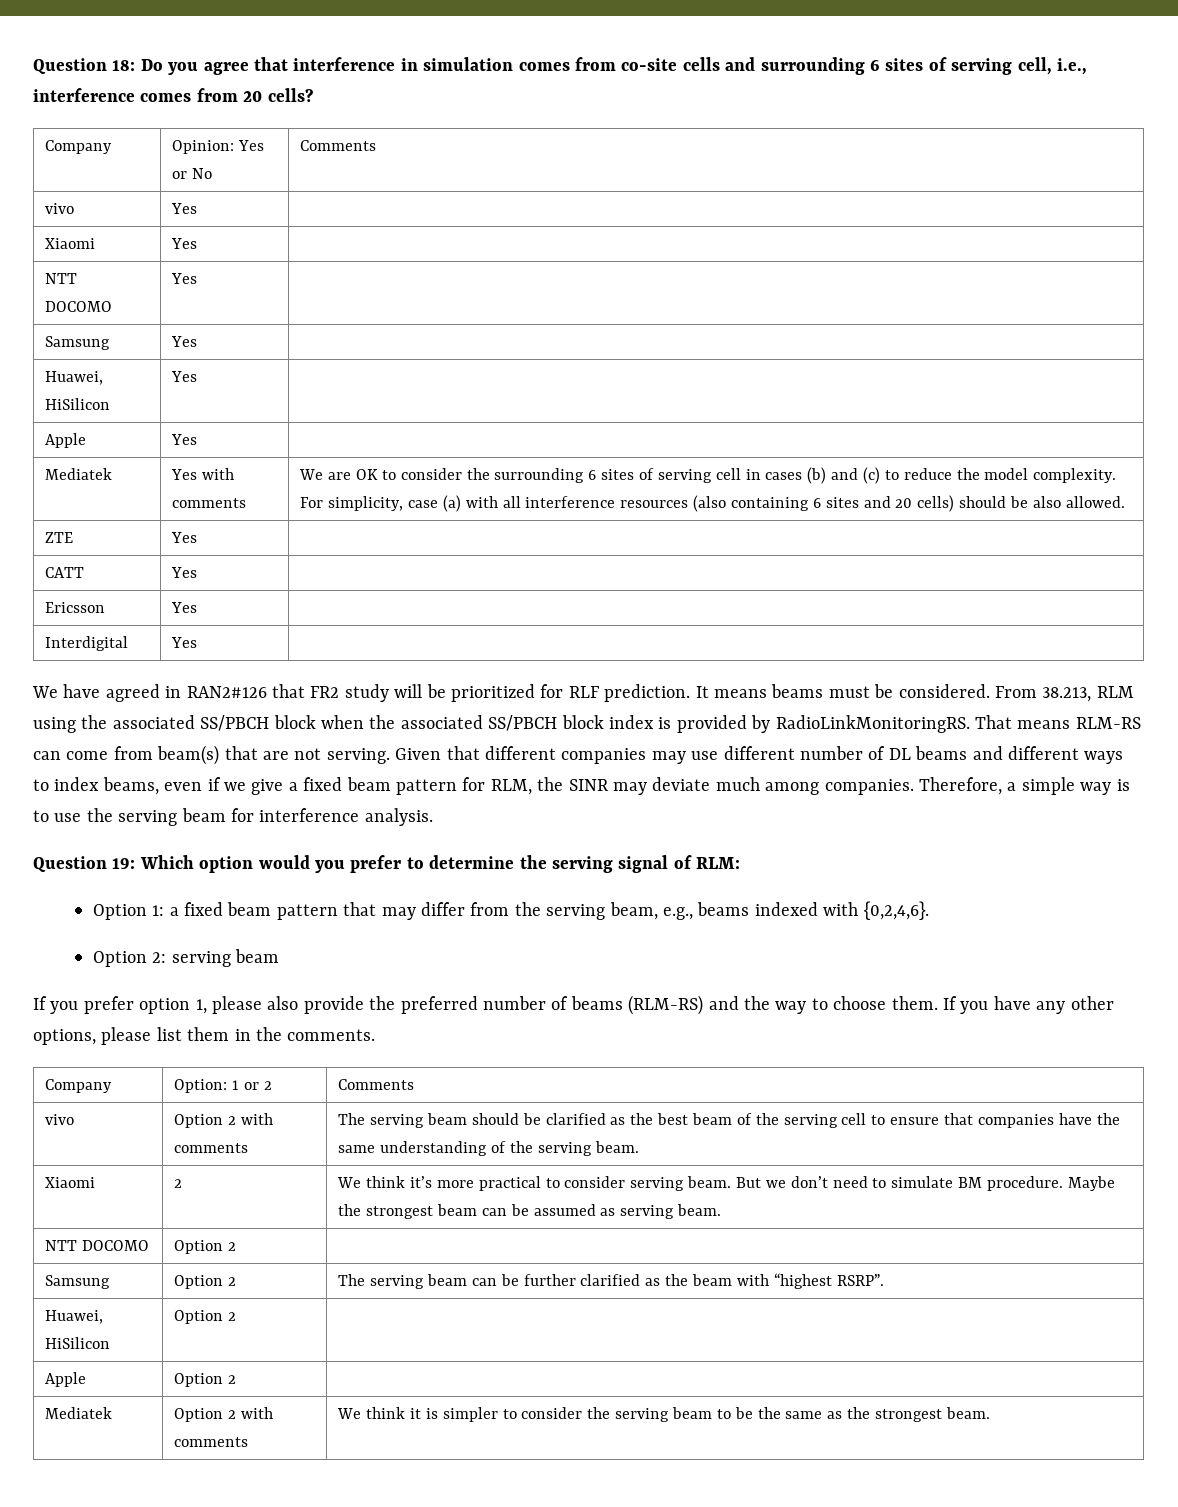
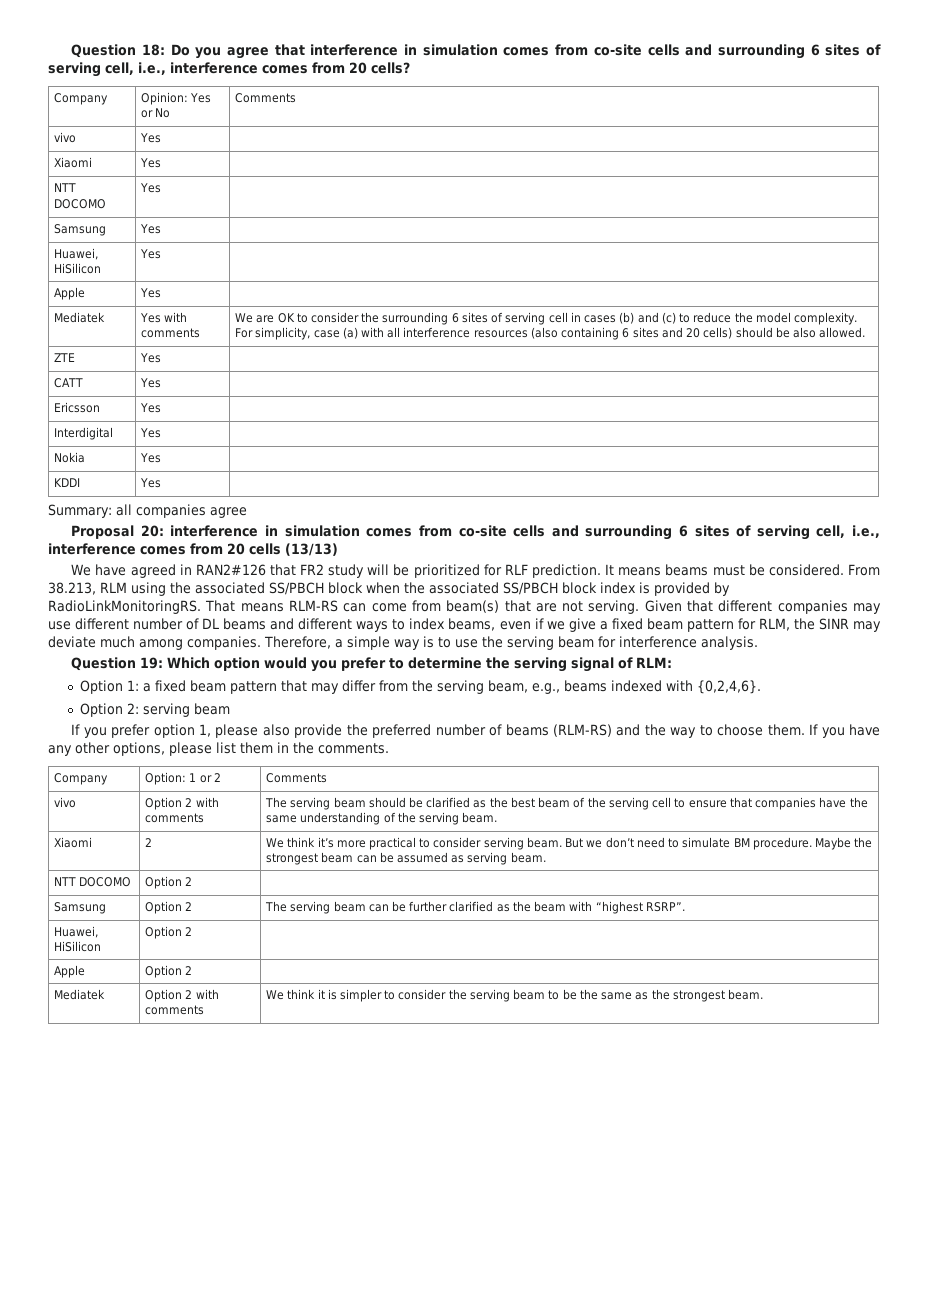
+ Nokia | Yes |
+ KDDI | Yes |
+ Summary: all companies agree
+ Proposal 20: interference in simulation comes from co-site cells and surrounding 6 sites of serving cell, i.e., interference comes from 20 cells (13/13)

